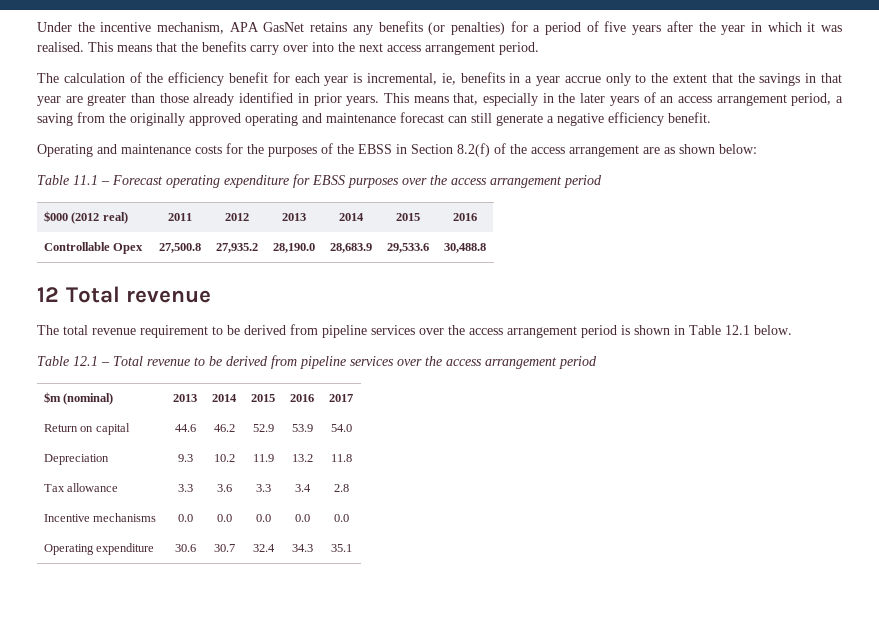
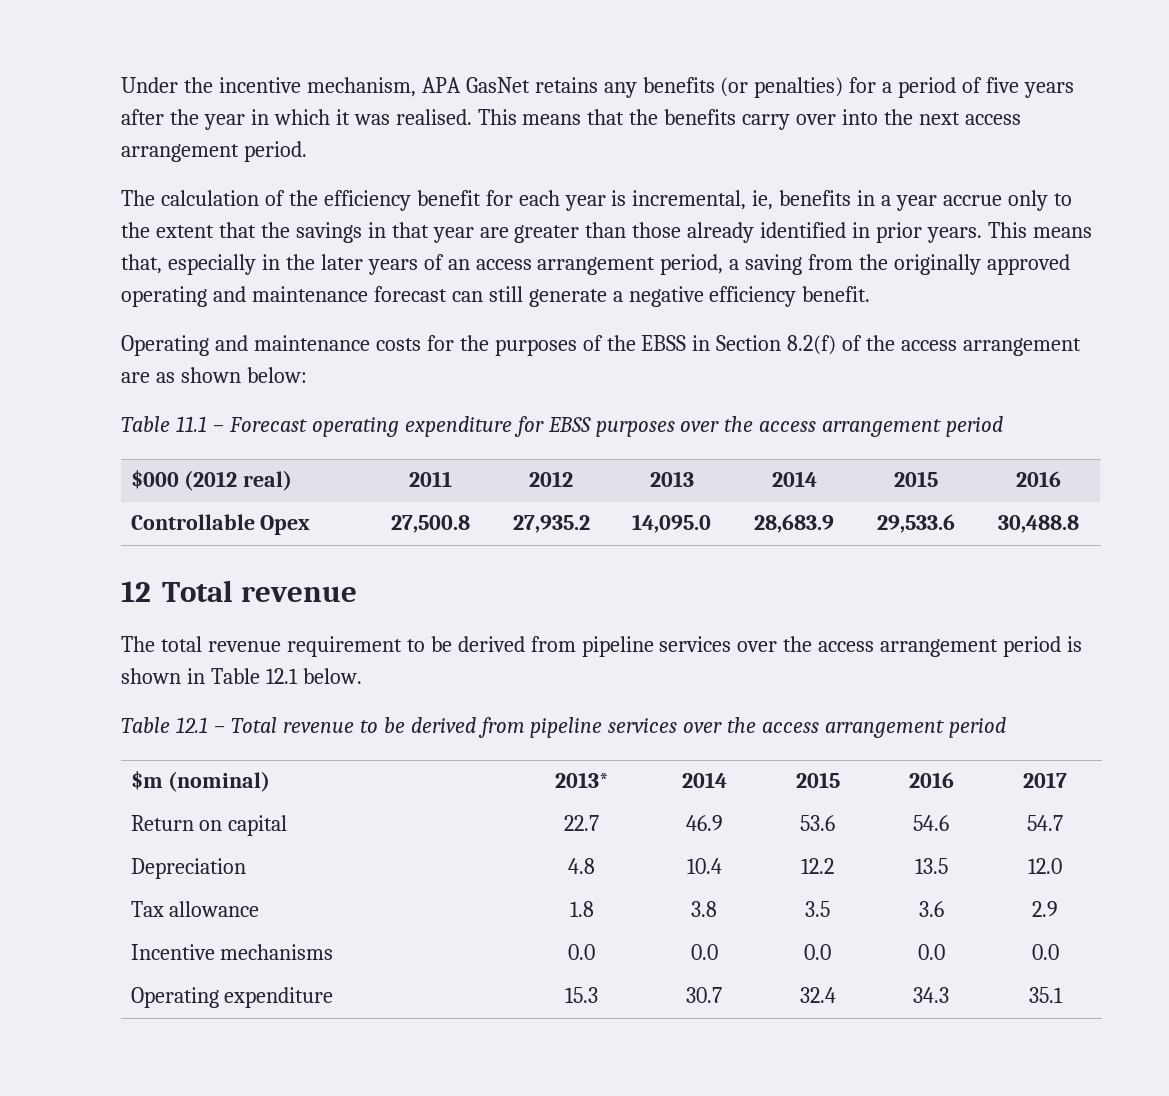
- Controllable Opex | 27,500.8 | 27,935.2 | 28,190.0 | 28,683.9 | 29,533.6 | 30,488.8
+ Controllable Opex | 27,500.8 | 27,935.2 | 14,095.0 | 28,683.9 | 29,533.6 | 30,488.8
- $m (nominal) | 2013 | 2014 | 2015 | 2016 | 2017
+ $m (nominal) | 2013* | 2014 | 2015 | 2016 | 2017
- Return on capital | 44.6 | 46.2 | 52.9 | 53.9 | 54.0
- Depreciation | 9.3 | 10.2 | 11.9 | 13.2 | 11.8
- Tax allowance | 3.3 | 3.6 | 3.3 | 3.4 | 2.8
+ Return on capital | 22.7 | 46.9 | 53.6 | 54.6 | 54.7
+ Depreciation | 4.8 | 10.4 | 12.2 | 13.5 | 12.0
+ Tax allowance | 1.8 | 3.8 | 3.5 | 3.6 | 2.9
- Operating expenditure | 30.6 | 30.7 | 32.4 | 34.3 | 35.1
+ Operating expenditure | 15.3 | 30.7 | 32.4 | 34.3 | 35.1

